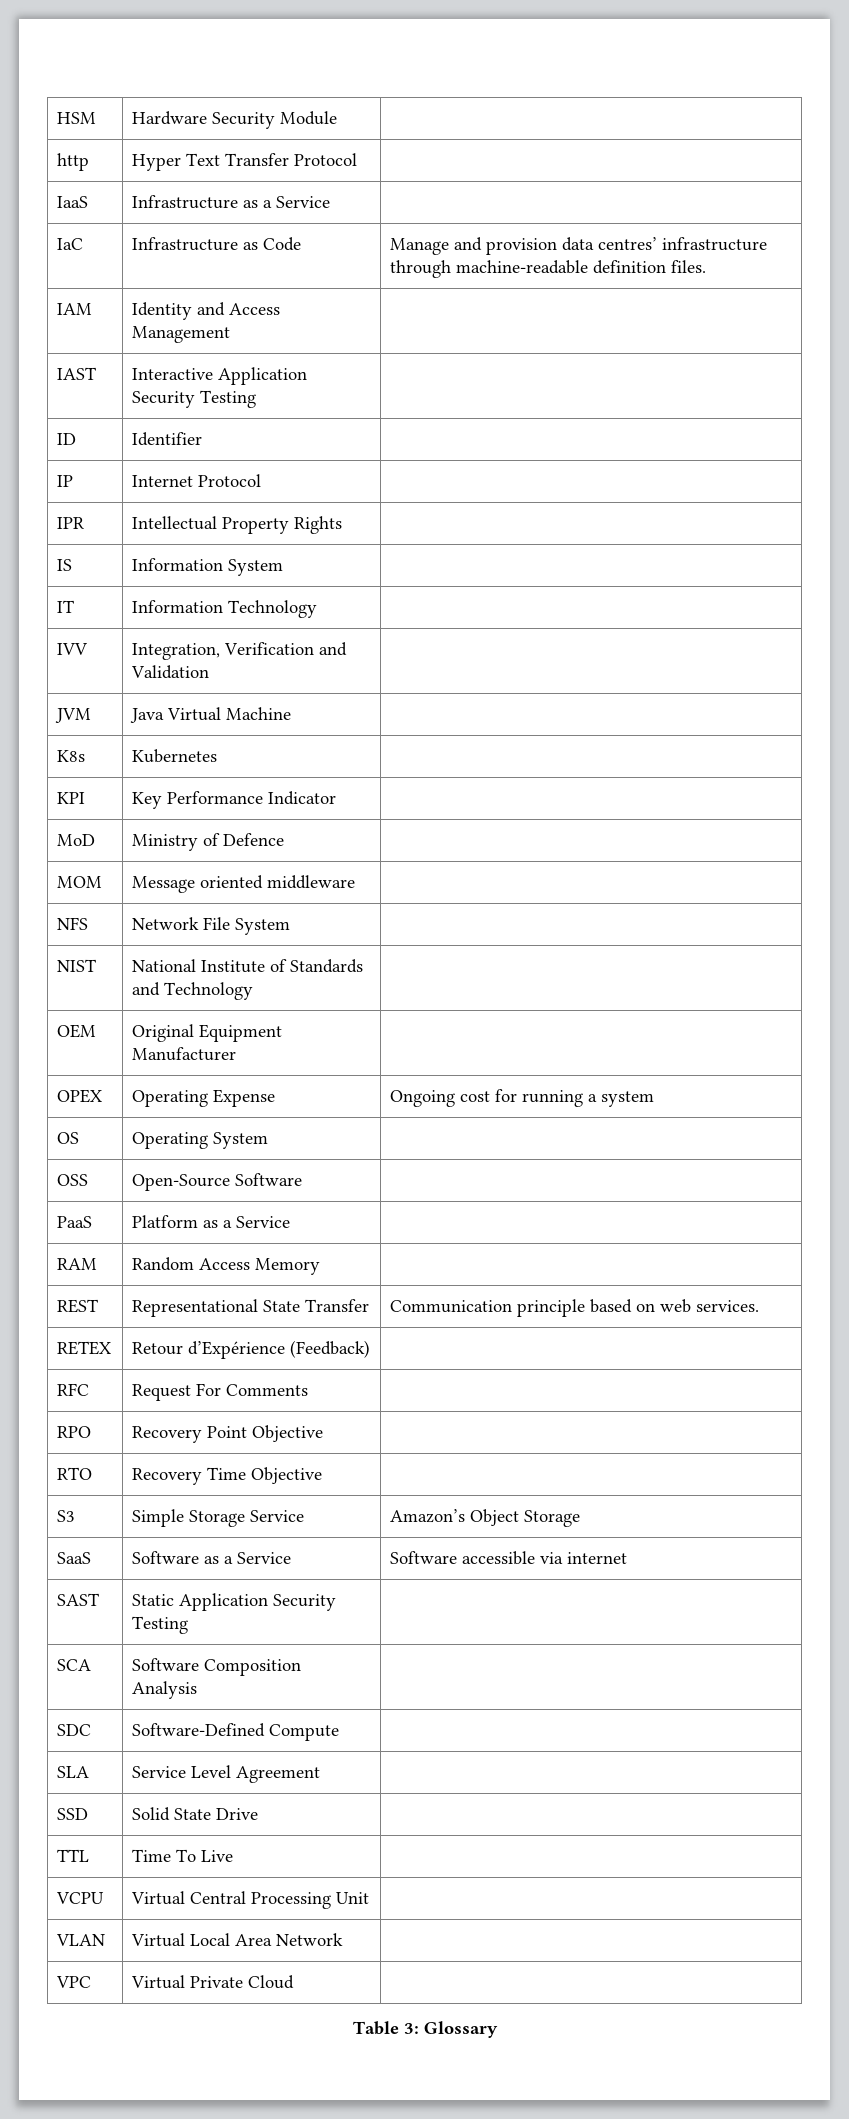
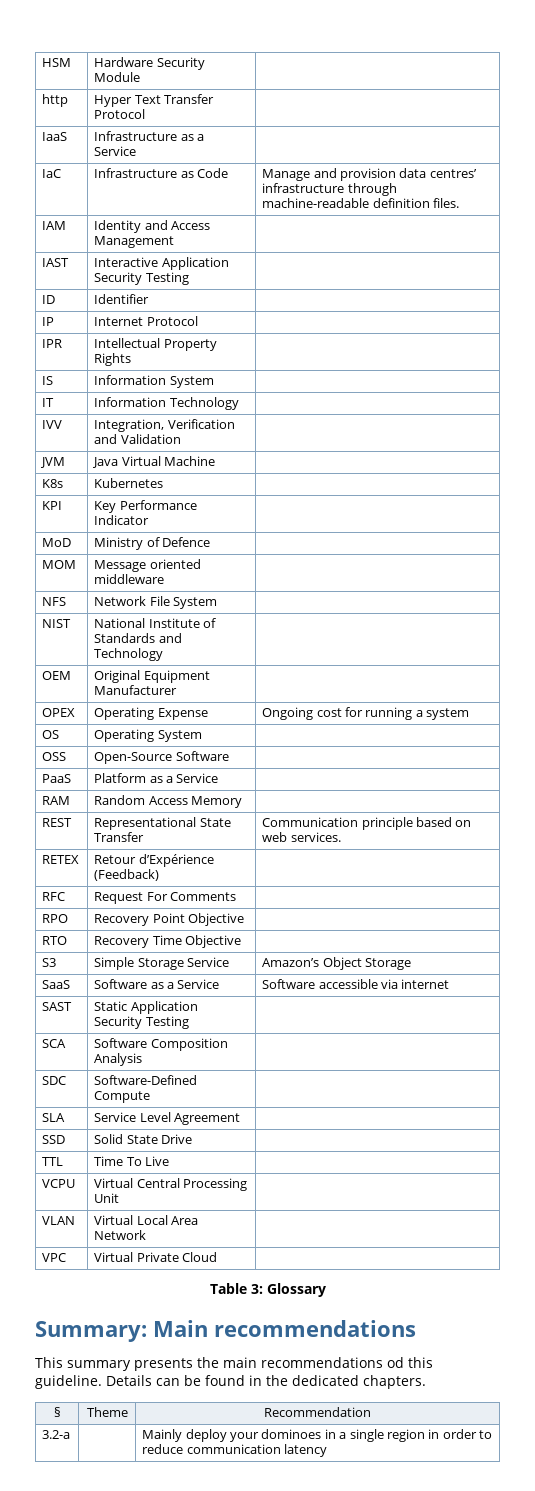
+ Summary: Main recommendations
+ This summary presents the main recommendations od this guideline. Details can be found in the dedicated chapters.
+ § | Theme | Recommendation
+ 3.2-a | | Mainly deploy your dominoes in a single region in order to reduce communication latency

